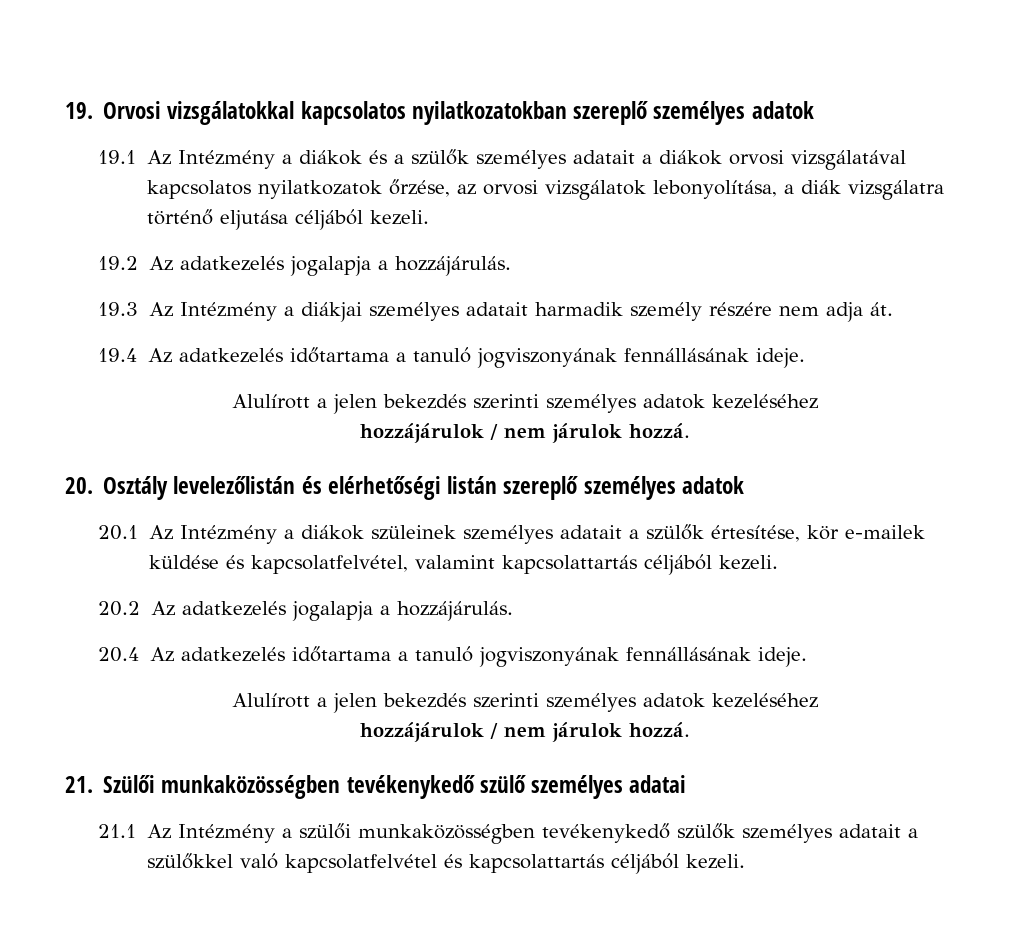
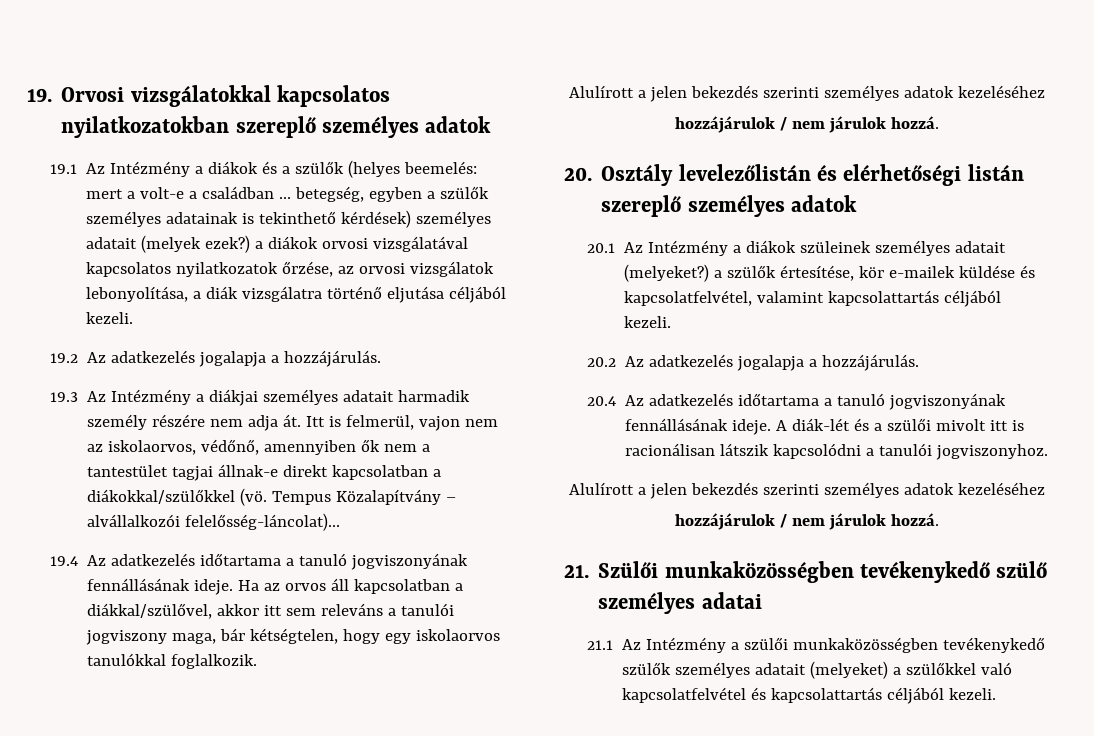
- 19.1 Az Intézmény a diákok és a szülők személyes adatait a diákok orvosi vizsgálatával kapcsolatos nyilatkozatok őrzése, az orvosi vizsgálatok lebonyolítása, a diák vizsgálatra történő eljutása céljából kezeli.
+ 19.1 Az Intézmény a diákok és a szülők (helyes beemelés: mert a volt-e a családban … betegség, egyben a szülők személyes adatainak is tekinthető kérdések) személyes adatait (melyek ezek?) a diákok orvosi vizsgálatával kapcsolatos nyilatkozatok őrzése, az orvosi vizsgálatok lebonyolítása, a diák vizsgálatra történő eljutása céljából kezeli.
+ Itt is felmerül, vajon nem az iskolaorvos, védőnő, amennyiben ők nem a tantestület tagjai állnak-e direkt kapcsolatban a diákokkal/szülőkkel (vö. Tempus Közalapítvány – alvállalkozói felelősség-láncolat)…
+ Ha az orvos áll kapcsolatban a diákkal/szülővel, akkor itt sem releváns a tanulói jogviszony maga, bár kétségtelen, hogy egy iskolaorvos tanulókkal foglalkozik.
- 20.1 Az Intézmény a diákok szüleinek személyes adatait a szülők értesítése, kör e-mailek küldése és kapcsolatfelvétel, valamint kapcsolattartás céljából kezeli.
+ 20.1 Az Intézmény a diákok szüleinek személyes adatait (melyeket?) a szülők értesítése, kör e-mailek küldése és kapcsolatfelvétel, valamint kapcsolattartás céljából kezeli.
+ A diák-lét és a szülői mivolt itt is racionálisan látszik kapcsolódni a tanulói jogviszonyhoz.
- 21.1 Az Intézmény a szülői munkaközösségben tevékenykedő szülők személyes adatait a szülőkkel való kapcsolatfelvétel és kapcsolattartás céljából kezeli.
+ 21.1 Az Intézmény a szülői munkaközösségben tevékenykedő szülők személyes adatait (melyeket) a szülőkkel való kapcsolatfelvétel és kapcsolattartás céljából kezeli.

